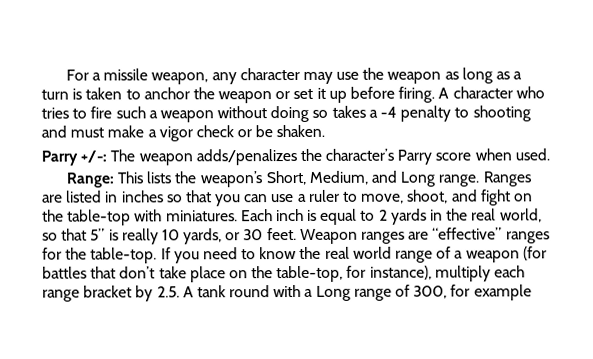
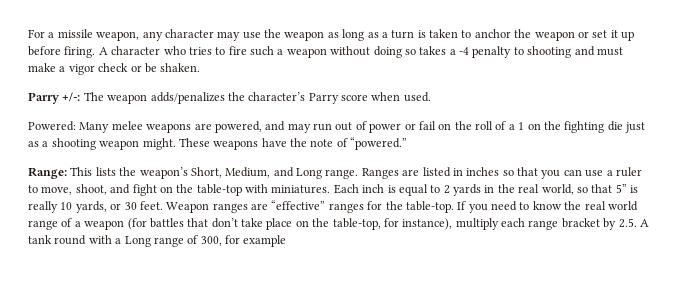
+ Powered: Many melee weapons are powered, and may run out of power or fail on the roll of a 1 on the fighting die just as a shooting weapon might. These weapons have the note of “powered.”

